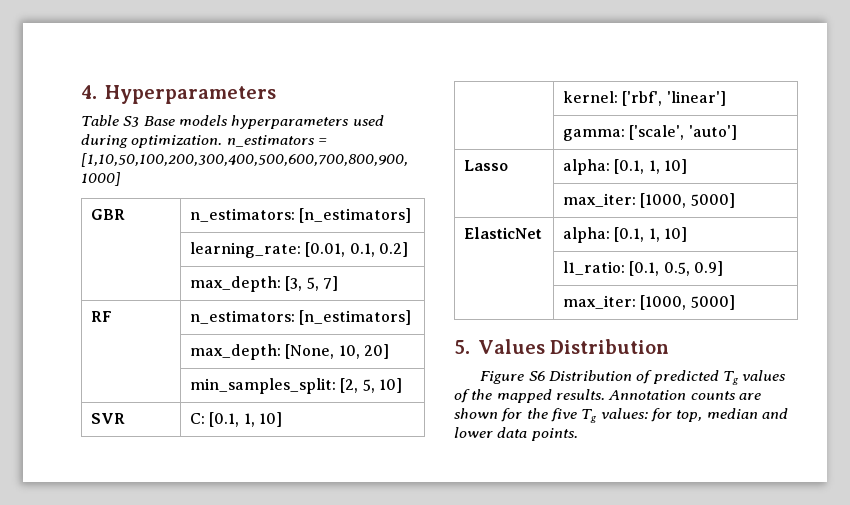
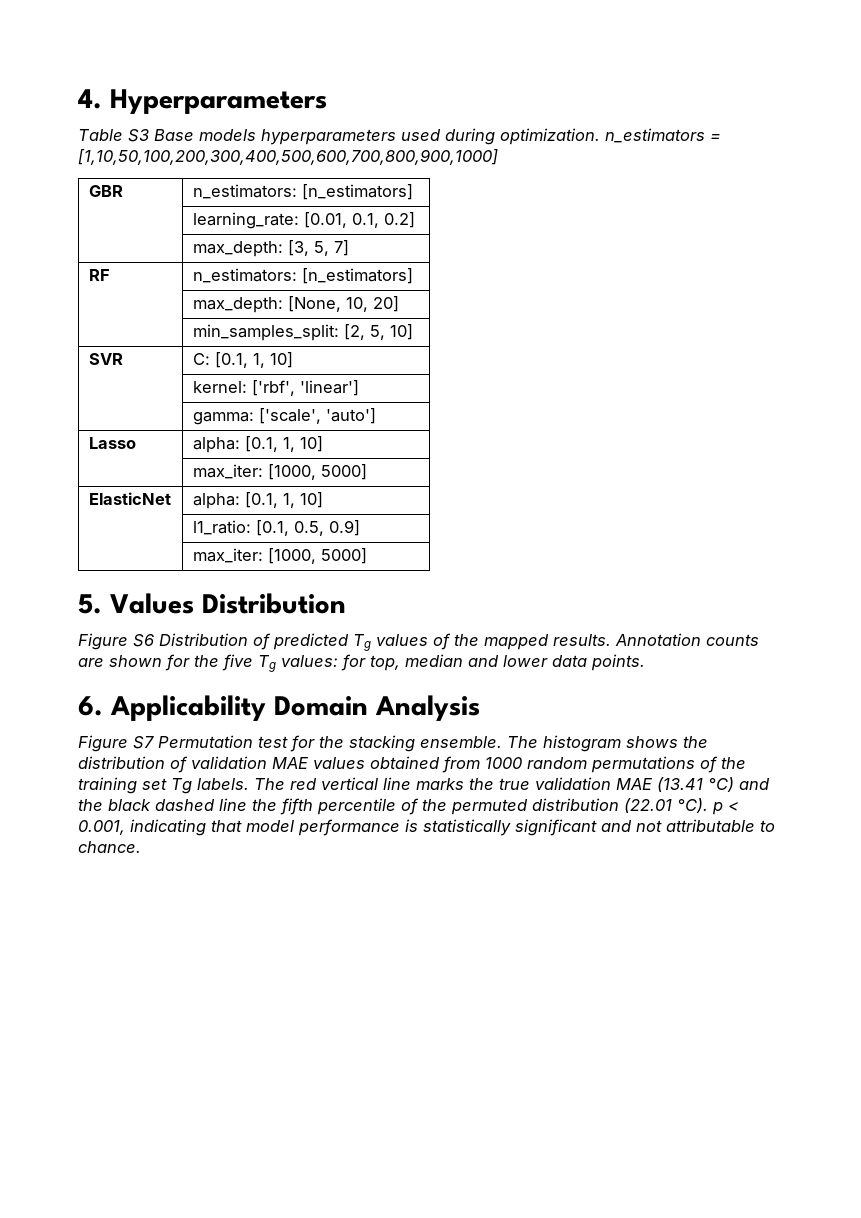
+ 6. Applicability Domain Analysis
+ Figure S7 Permutation test for the stacking ensemble. The histogram shows the distribution of validation MAE values obtained from 1000 random permutations of the training set Tg labels. The red vertical line marks the true validation MAE (13.41 °C) and the black dashed line the fifth percentile of the permuted distribution (22.01 °C). p < 0.001, indicating that model performance is statistically significant and not attributable to chance.

